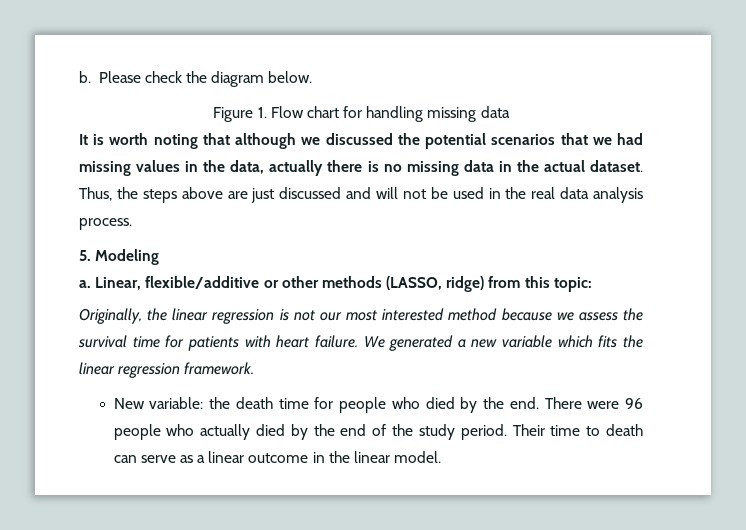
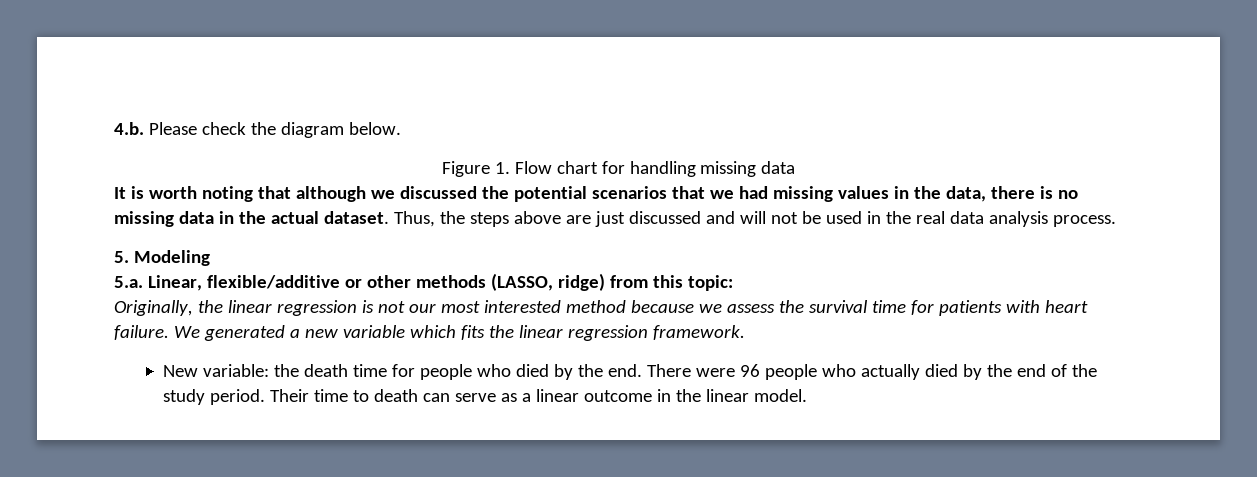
- b. Please check the diagram below.
+ 4.b. Please check the diagram below.
- It is worth noting that although we discussed the potential scenarios that we had missing values in the data, actually there is no missing data in the actual dataset.
+ It is worth noting that although we discussed the potential scenarios that we had missing values in the data, there is no missing data in the actual dataset.
- a. Linear, flexible/additive or other methods (LASSO, ridge) from this topic:
+ 5.a. Linear, flexible/additive or other methods (LASSO, ridge) from this topic:

